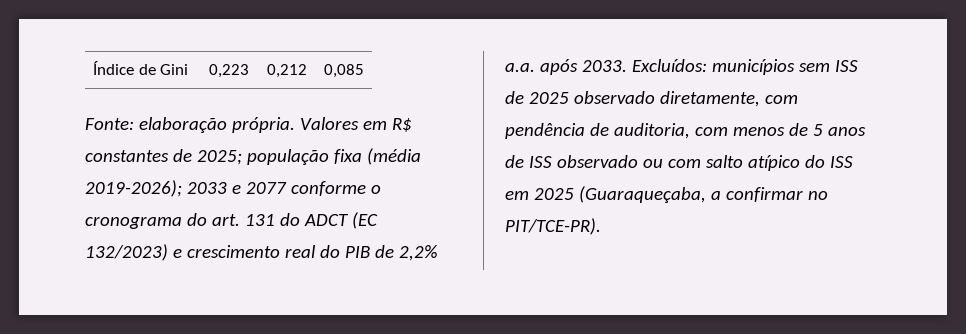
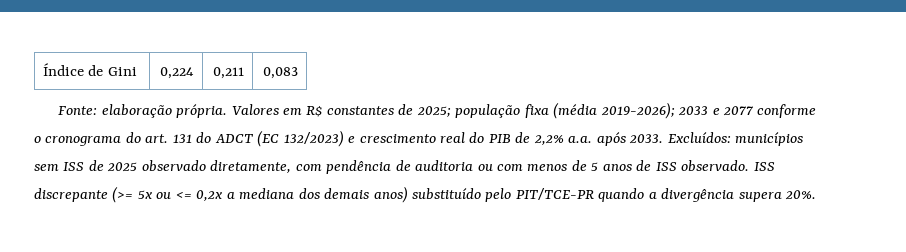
- Índice de Gini | 0,223 | 0,212 | 0,085
+ Índice de Gini | 0,224 | 0,211 | 0,083
- Excluídos: municípios sem ISS de 2025 observado diretamente, com pendência de auditoria, com menos de 5 anos de ISS observado ou com salto atípico do ISS em 2025 (Guaraqueçaba, a confirmar no PIT/TCE-PR).
+ Excluídos: municípios sem ISS de 2025 observado diretamente, com pendência de auditoria ou com menos de 5 anos de ISS observado. ISS discrepante (>= 5x ou <= 0,2x a mediana dos demais anos) substituído pelo PIT/TCE-PR quando a divergência supera 20%.

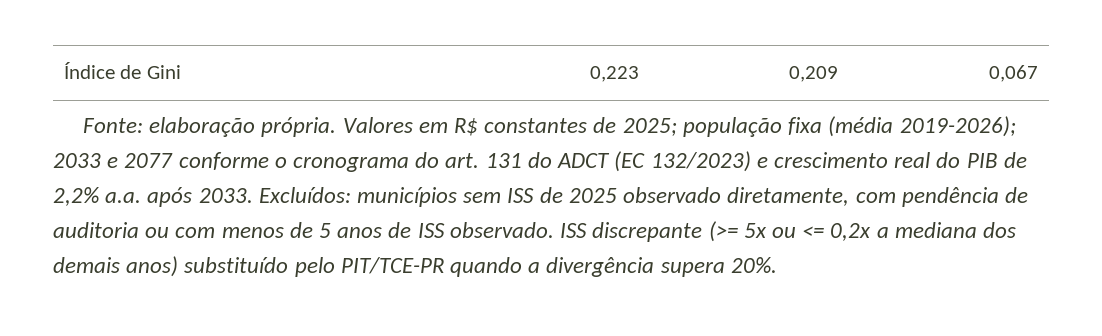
- Índice de Gini | 0,224 | 0,211 | 0,083
+ Índice de Gini | 0,223 | 0,209 | 0,067

